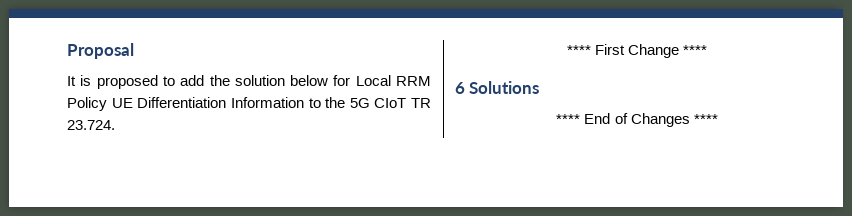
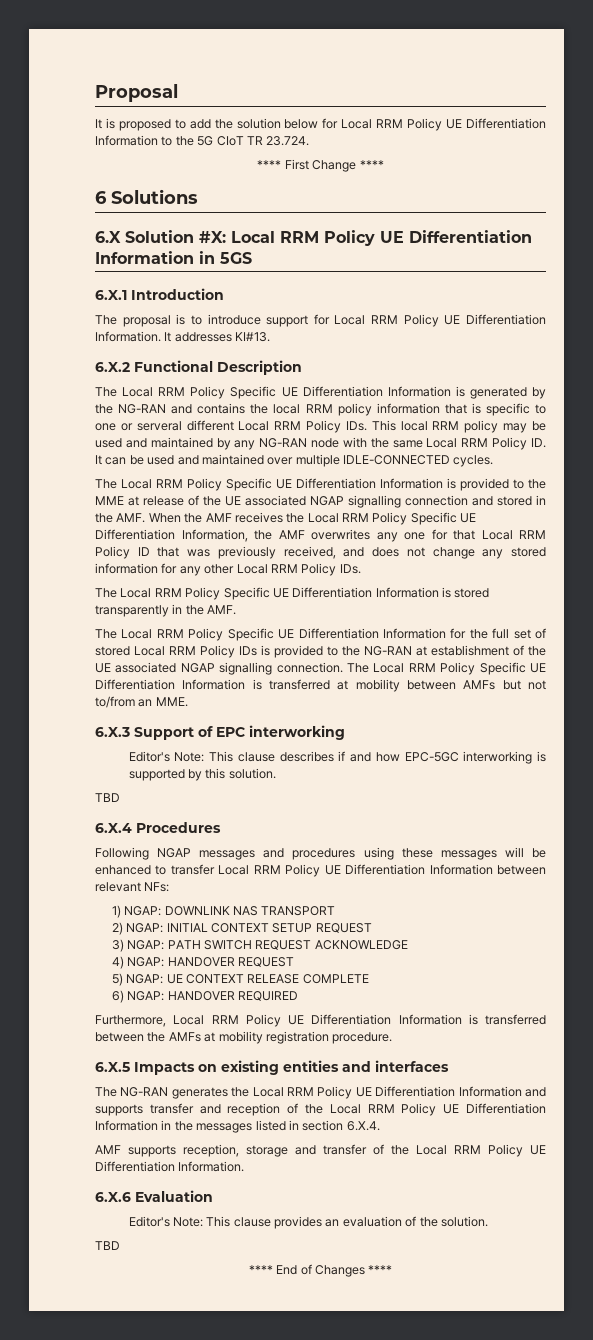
+ 6.X Solution #X: Local RRM Policy UE Differentiation Information in 5GS
+ 6.X.1 Introduction
+ The proposal is to introduce support for Local RRM Policy UE Differentiation Information. It addresses KI#13.
+ 6.X.2 Functional Description
+ The Local RRM Policy Specific UE Differentiation Information is generated by the NG-RAN and contains the local RRM policy information that is specific to one or serveral different Local RRM Policy IDs. This local RRM policy may be used and maintained by any NG-RAN node with the same Local RRM Policy ID. It can be used and maintained over multiple IDLE-CONNECTED cycles.
+ The Local RRM Policy Specific UE Differentiation Information is provided to the MME at release of the UE associated NGAP signalling connection and stored in the AMF. When the AMF receives the Local RRM Policy Specific UE Differentiation Information, the AMF overwrites any one for that Local RRM Policy ID that was previously received, and does not change any stored information for any other Local RRM Policy IDs.
+ The Local RRM Policy Specific UE Differentiation Information is stored transparently in the AMF.
+ The Local RRM Policy Specific UE Differentiation Information for the full set of stored Local RRM Policy IDs is provided to the NG-RAN at establishment of the UE associated NGAP signalling connection. The Local RRM Policy Specific UE Differentiation Information is transferred at mobility between AMFs but not to/from an MME.
+ 6.X.3 Support of EPC interworking
+ Editor's Note: This clause describes if and how EPC-5GC interworking is supported by this solution.
+ TBD
+ 6.X.4 Procedures
+ Following NGAP messages and procedures using these messages will be enhanced to transfer Local RRM Policy UE Differentiation Information between relevant NFs:
+ 1) NGAP: DOWNLINK NAS TRANSPORT
+ 2) NGAP: INITIAL CONTEXT SETUP REQUEST
+ 3) NGAP: PATH SWITCH REQUEST ACKNOWLEDGE
+ 4) NGAP: HANDOVER REQUEST
+ 5) NGAP: UE CONTEXT RELEASE COMPLETE
+ 6) NGAP: HANDOVER REQUIRED
+ Furthermore, Local RRM Policy UE Differentiation Information is transferred between the AMFs at mobility registration procedure.
+ 6.X.5 Impacts on existing entities and interfaces
+ The NG-RAN generates the Local RRM Policy UE Differentiation Information and supports transfer and reception of the Local RRM Policy UE Differentiation Information in the messages listed in section 6.X.4.
+ AMF supports reception, storage and transfer of the Local RRM Policy UE Differentiation Information.
+ 6.X.6 Evaluation
+ Editor's Note: This clause provides an evaluation of the solution.
+ TBD

